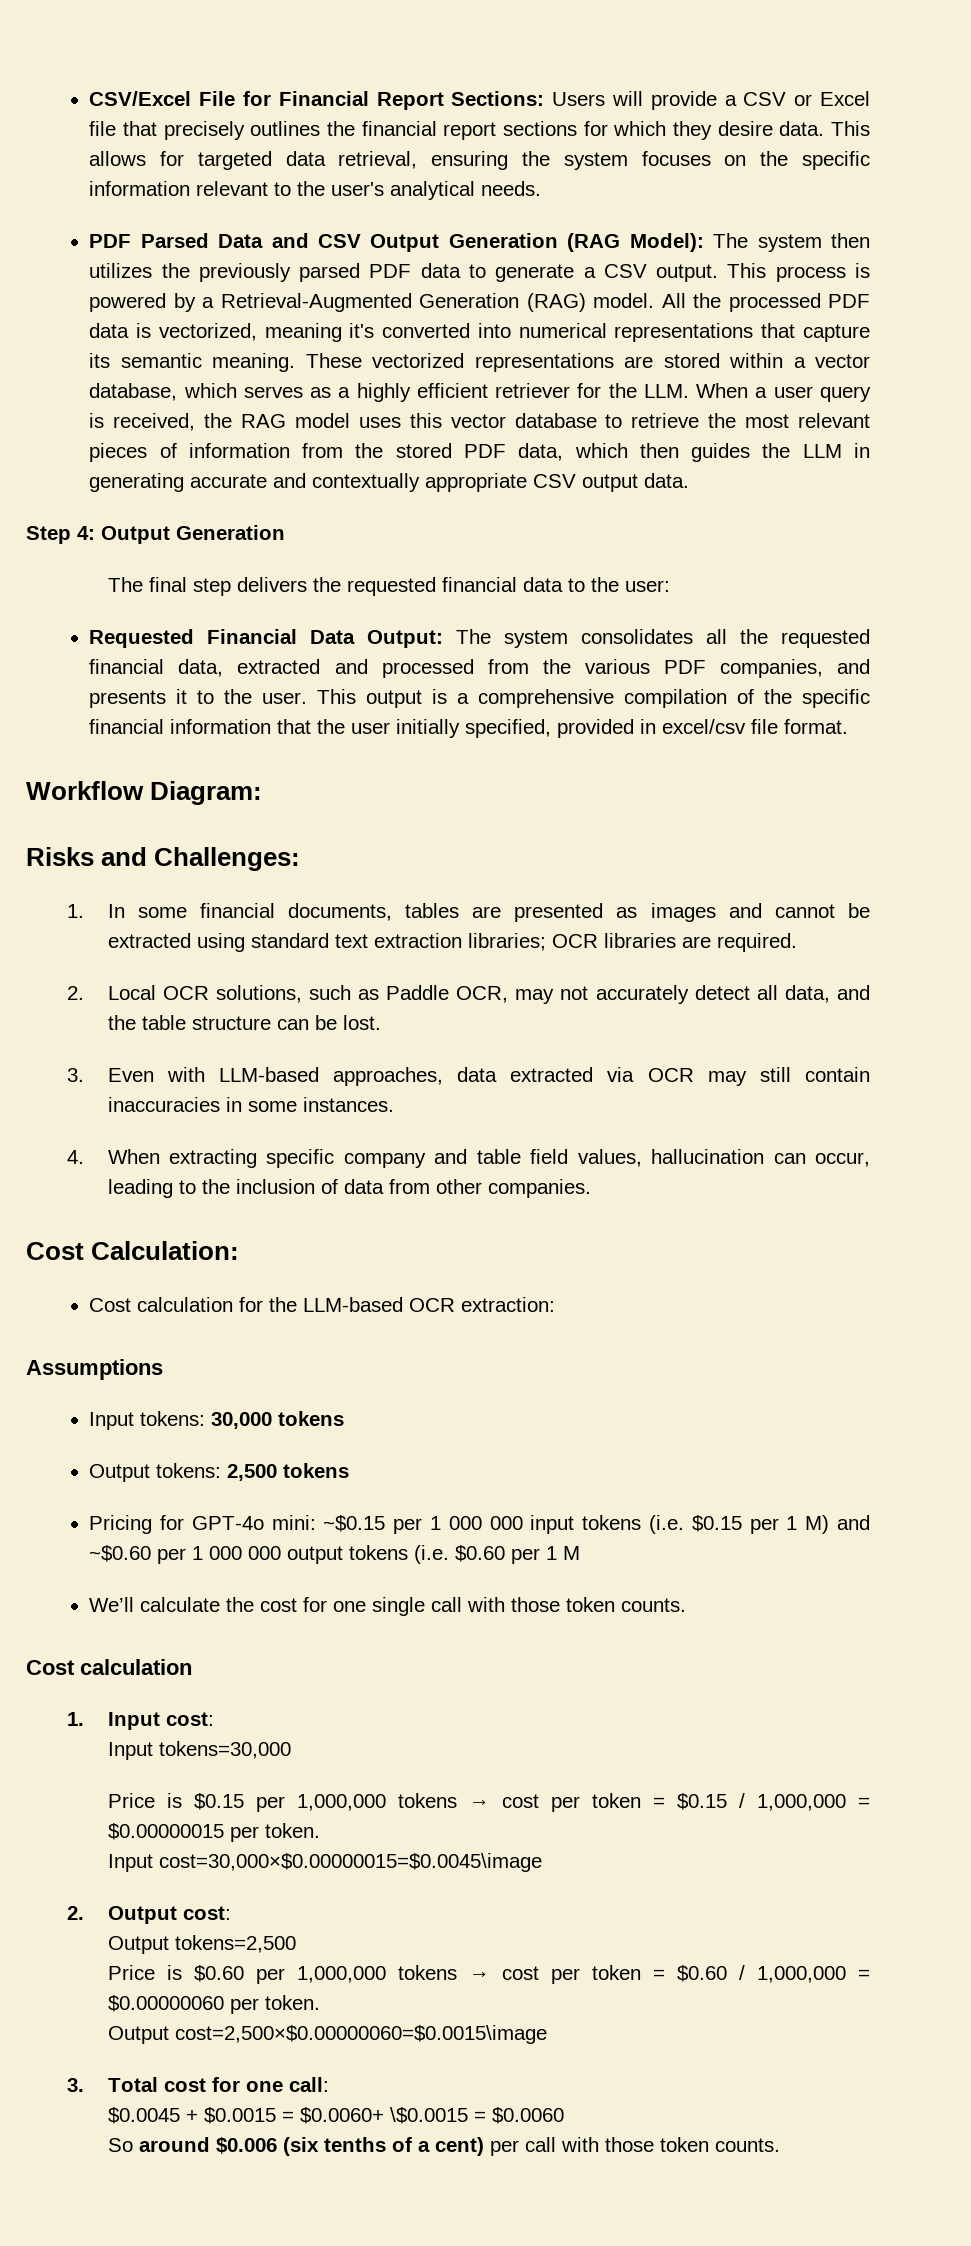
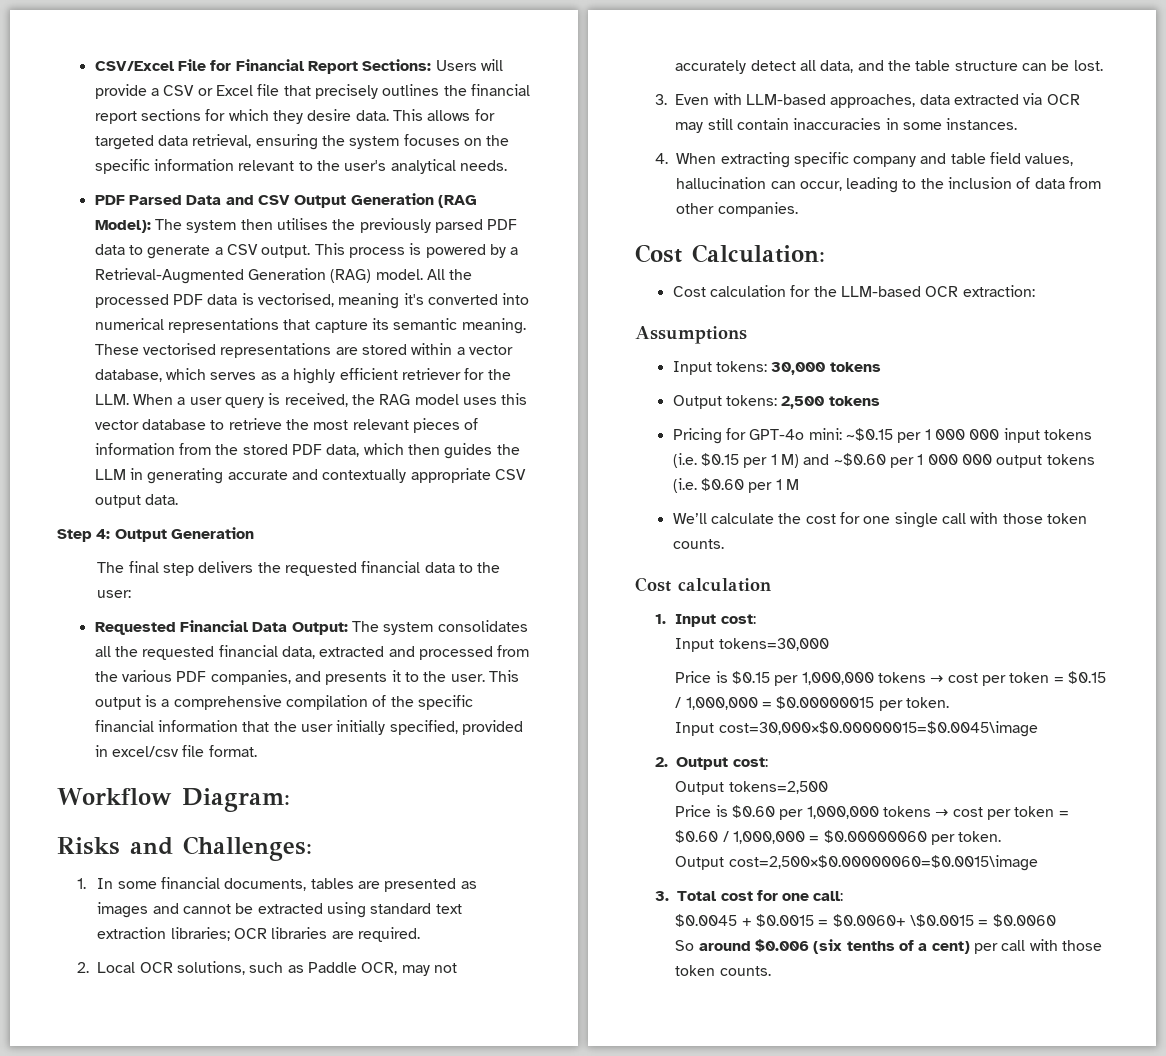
- PDF Parsed Data and CSV Output Generation (RAG Model): The system then utilizes the previously parsed PDF data to generate a CSV output.
+ PDF Parsed Data and CSV Output Generation (RAG Model): The system then utilises the previously parsed PDF data to generate a CSV output.
- All the processed PDF data is vectorized, meaning it's converted into numerical representations that capture its semantic meaning.
+ All the processed PDF data is vectorised, meaning it's converted into numerical representations that capture its semantic meaning.
- These vectorized representations are stored within a vector database, which serves as a highly efficient retriever for the LLM. When a user query is received, the RAG model uses this vector database to retrieve the most relevant pieces of information from the stored PDF data, which then guides the LLM in generating accurate and contextually appropriate CSV output data.
+ These vectorised representations are stored within a vector database, which serves as a highly efficient retriever for the LLM. When a user query is received, the RAG model uses this vector database to retrieve the most relevant pieces of information from the stored PDF data, which then guides the LLM in generating accurate and contextually appropriate CSV output data.

